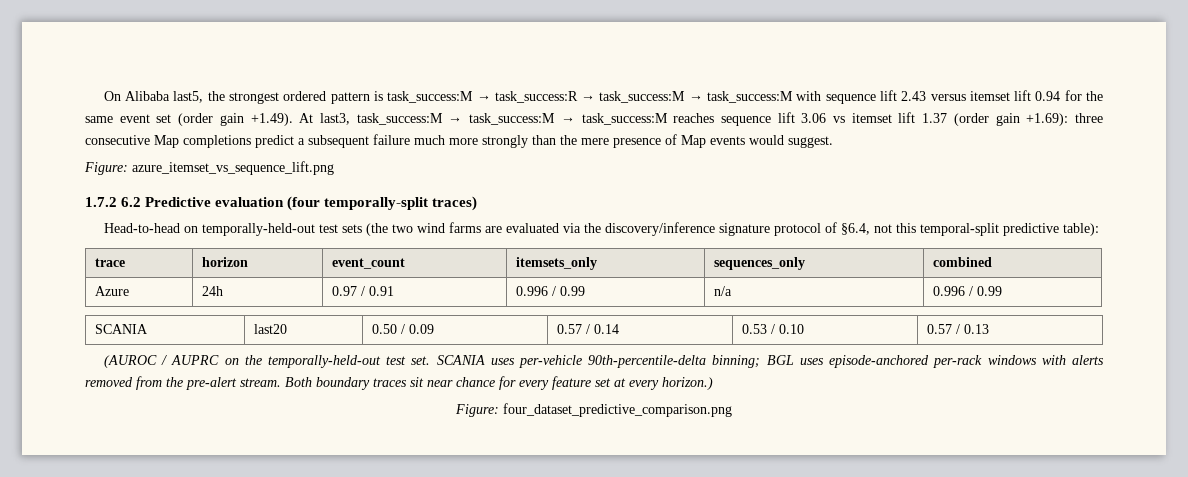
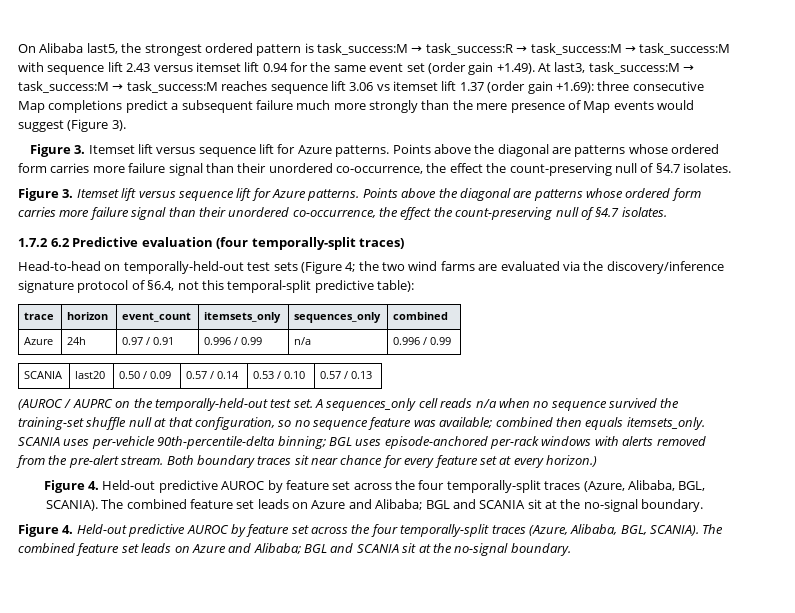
- three consecutive Map completions predict a subsequent failure much more strongly than the mere presence of Map events would suggest.
- Figure: azure_itemset_vs_sequence_lift.png
+ three consecutive Map completions predict a subsequent failure much more strongly than the mere presence of Map events would suggest (Figure 3).
+ Figure 3. Itemset lift versus sequence lift for Azure patterns. Points above the diagonal are patterns whose ordered form carries more failure signal than their unordered co-occurrence, the effect the count-preserving null of §4.7 isolates.
+ Figure 3. Itemset lift versus sequence lift for Azure patterns. Points above the diagonal are patterns whose ordered form carries more failure signal than their unordered co-occurrence, the effect the count-preserving null of §4.7 isolates.
- Head-to-head on temporally-held-out test sets (the two wind farms are evaluated via the discovery/inference signature protocol of §6.4, not this temporal-split predictive table):
+ Head-to-head on temporally-held-out test sets (Figure 4; the two wind farms are evaluated via the discovery/inference signature protocol of §6.4, not this temporal-split predictive table):
+ A sequences_only cell reads n/a when no sequence survived the training-set shuffle null at that configuration, so no sequence feature was available; combined then equals itemsets_only.
  Both boundary traces sit near chance for every feature set at every horizon.)
- Figure: four_dataset_predictive_comparison.png
+ Figure 4. Held-out predictive AUROC by feature set across the four temporally-split traces (Azure, Alibaba, BGL, SCANIA). The combined feature set leads on Azure and Alibaba; BGL and SCANIA sit at the no-signal boundary.
+ Figure 4. Held-out predictive AUROC by feature set across the four temporally-split traces (Azure, Alibaba, BGL, SCANIA). The combined feature set leads on Azure and Alibaba; BGL and SCANIA sit at the no-signal boundary.

